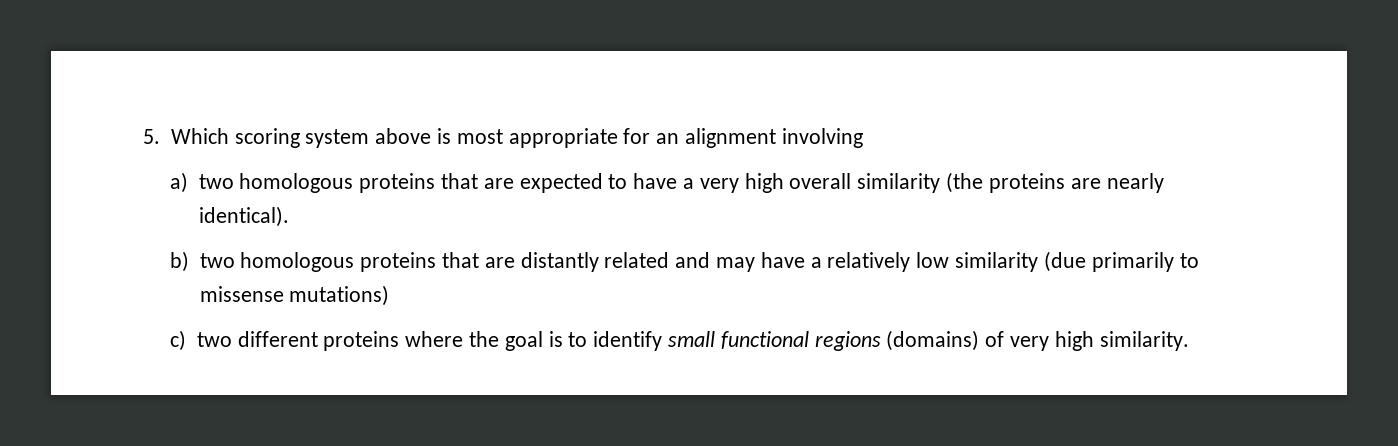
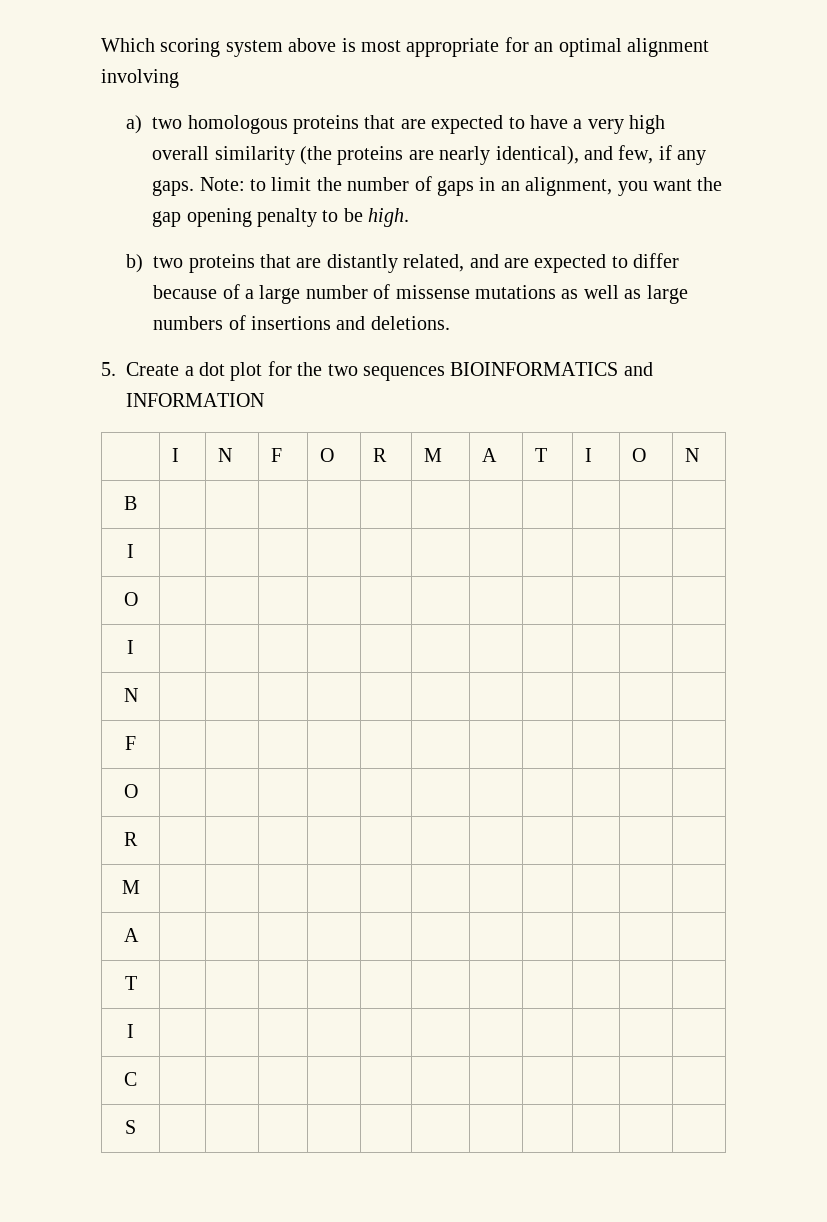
- 5. Which scoring system above is most appropriate for an alignment involving
+ Which scoring system above is most appropriate for an optimal alignment involving
- a) two homologous proteins that are expected to have a very high overall similarity (the proteins are nearly identical).
+ a) two homologous proteins that are expected to have a very high overall similarity (the proteins are nearly identical), and few, if any gaps. Note: to limit the number of gaps in an alignment, you want the gap opening penalty to be high.
- b) two homologous proteins that are distantly related and may have a relatively low similarity (due primarily to missense mutations)
- c) two different proteins where the goal is to identify small functional regions (domains) of very high similarity.
+ b) two proteins that are distantly related, and are expected to differ because of a large number of missense mutations as well as large numbers of insertions and deletions.
+ 5. Create a dot plot for the two sequences BIOINFORMATICS and INFORMATION
+ | I | N | F | O | R | M | A | T | I | O | N
+ B | | | | | | | | | | |
+ I | | | | | | | | | | |
+ O | | | | | | | | | | |
+ I | | | | | | | | | | |
+ N | | | | | | | | | | |
+ F | | | | | | | | | | |
+ O | | | | | | | | | | |
+ R | | | | | | | | | | |
+ M | | | | | | | | | | |
+ A | | | | | | | | | | |
+ T | | | | | | | | | | |
+ I | | | | | | | | | | |
+ C | | | | | | | | | | |
+ S | | | | | | | | | | |

